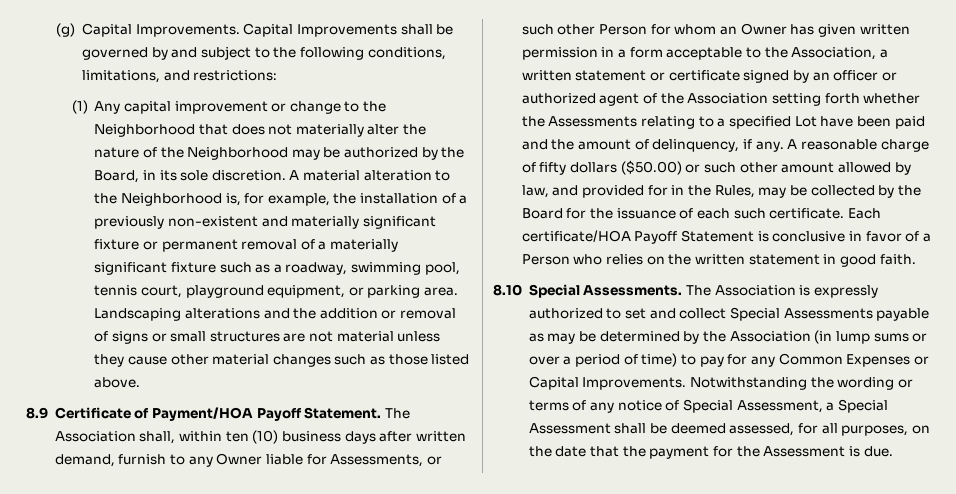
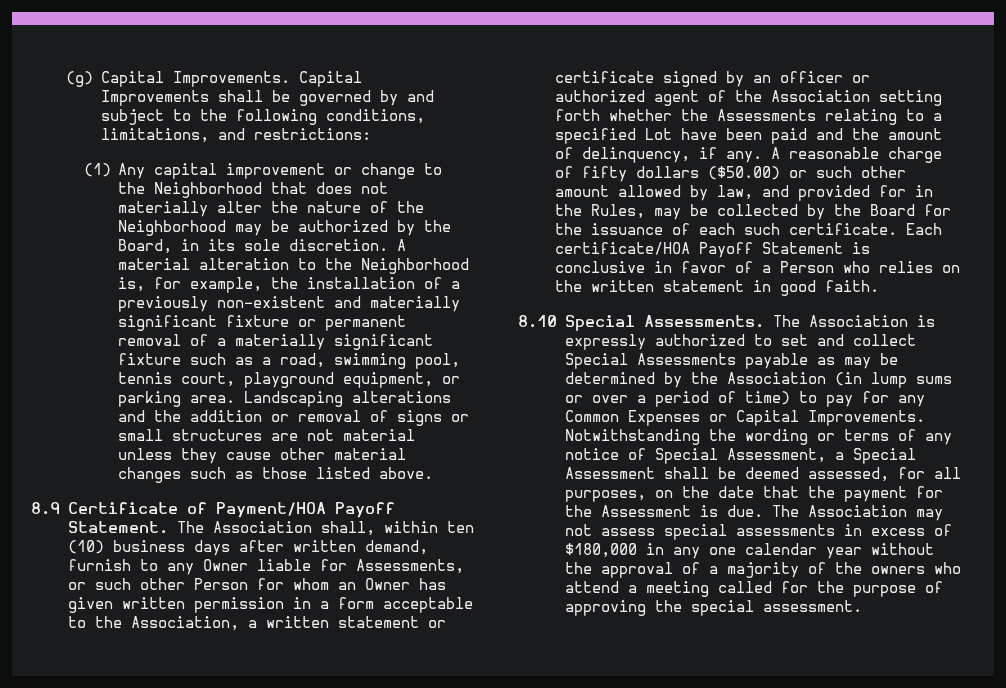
- A material alteration to the Neighborhood is, for example, the installation of a previously non-existent and materially significant fixture or permanent removal of a materially significant fixture such as a roadway, swimming pool, tennis court, playground equipment, or parking area.
+ A material alteration to the Neighborhood is, for example, the installation of a previously non-existent and materially significant fixture or permanent removal of a materially significant fixture such as a road, swimming pool, tennis court, playground equipment, or parking area.
+ The Association may not assess special assessments in excess of $180,000 in any one calendar year without the approval of a majority of the owners who attend a meeting called for the purpose of approving the special assessment.

